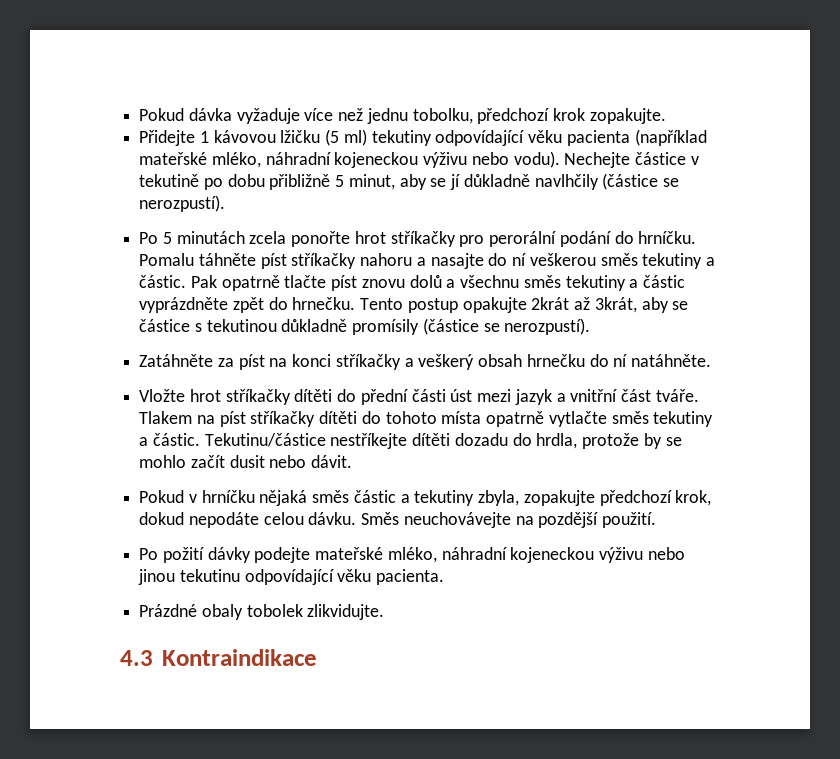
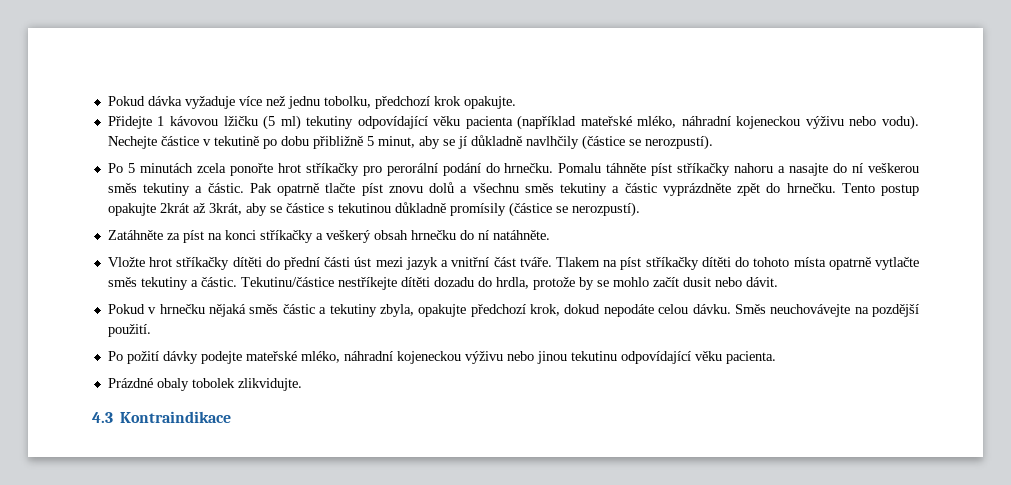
- Pokud dávka vyžaduje více než jednu tobolku, předchozí krok zopakujte.
+ Pokud dávka vyžaduje více než jednu tobolku, předchozí krok opakujte.
- Po 5 minutách zcela ponořte hrot stříkačky pro perorální podání do hrníčku.
+ Po 5 minutách zcela ponořte hrot stříkačky pro perorální podání do hrnečku.
- Pokud v hrníčku nějaká směs částic a tekutiny zbyla, zopakujte předchozí krok, dokud nepodáte celou dávku.
+ Pokud v hrnečku nějaká směs částic a tekutiny zbyla, opakujte předchozí krok, dokud nepodáte celou dávku.

